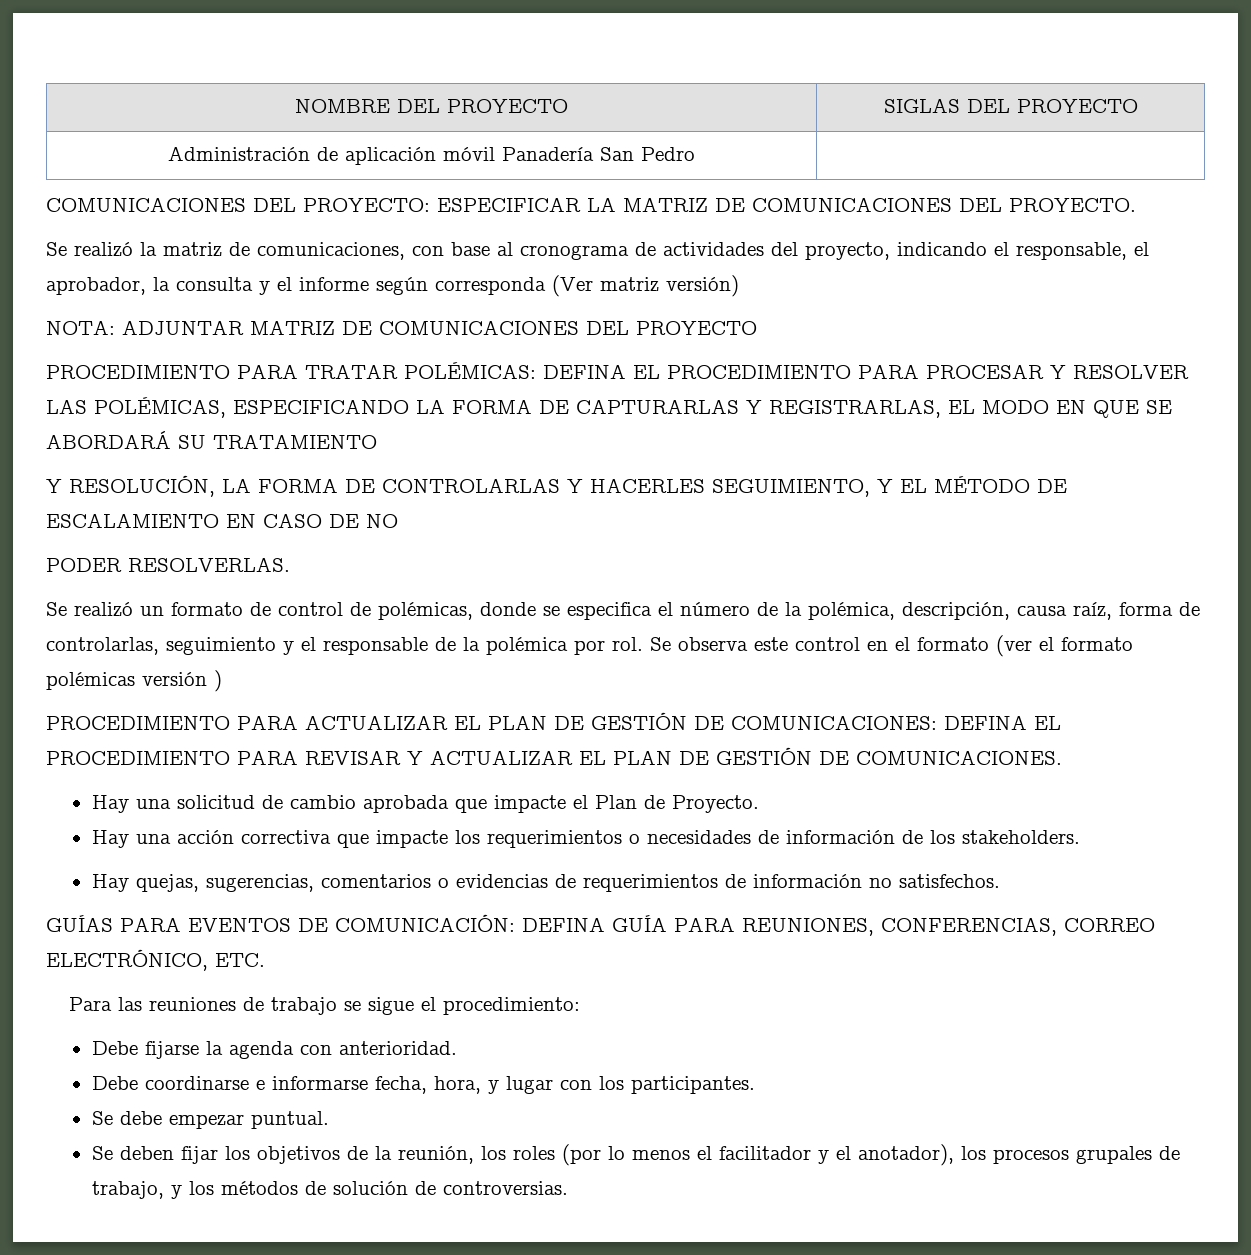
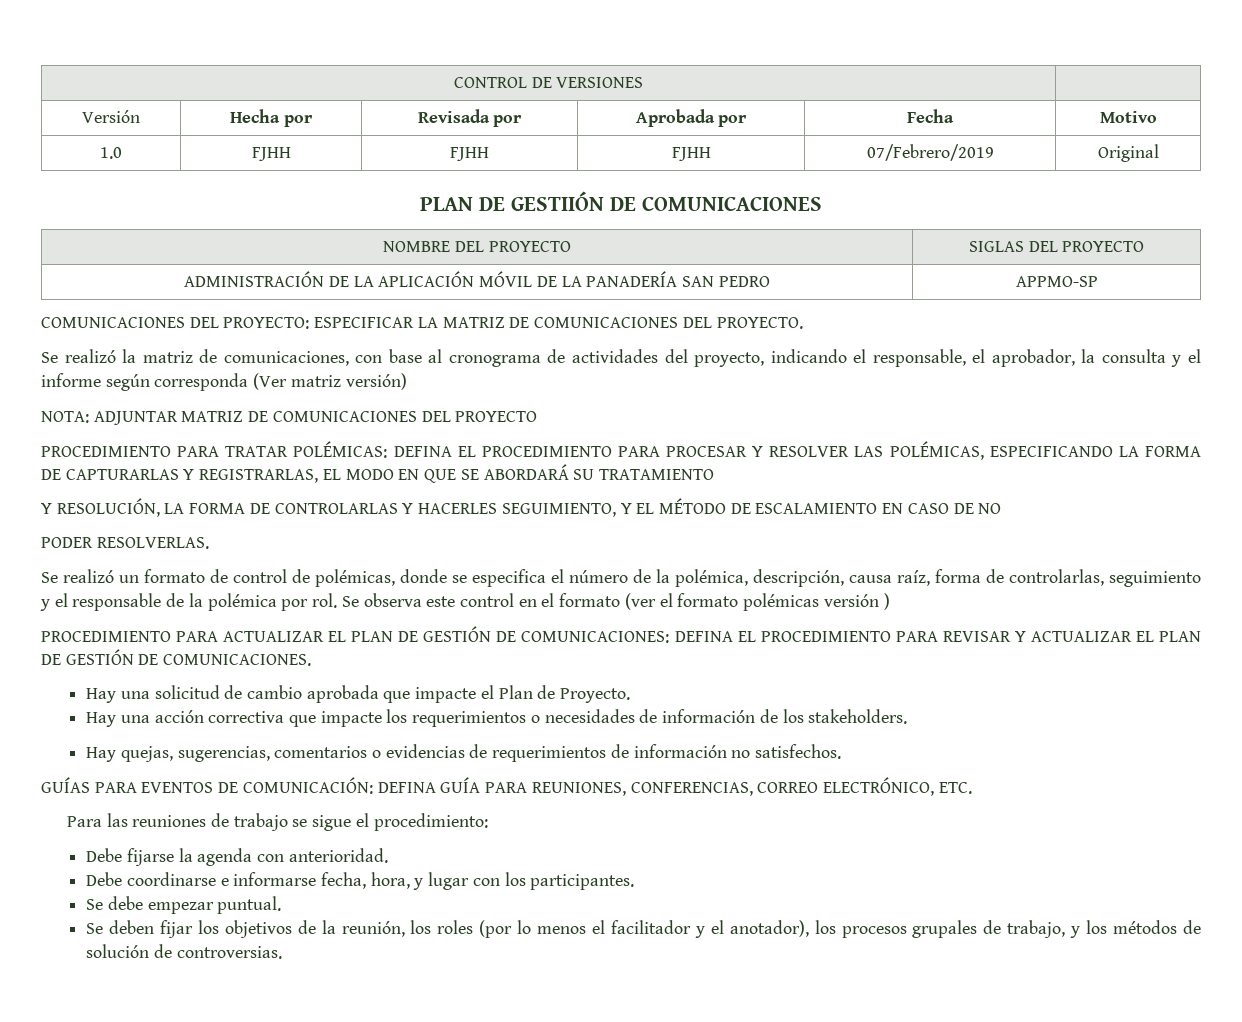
+ CONTROL DE VERSIONES |
+ Versión | Hecha por | Revisada por | Aprobada por | Fecha | Motivo
+ 1.0 | FJHH | FJHH | FJHH | 07/Febrero/2019 | Original
+ PLAN DE GESTIIÓN DE COMUNICACIONES
- Administración de aplicación móvil Panadería San Pedro |
+ ADMINISTRACIÓN DE LA APLICACIÓN MÓVIL DE LA PANADERÍA SAN PEDRO | APPMO-SP

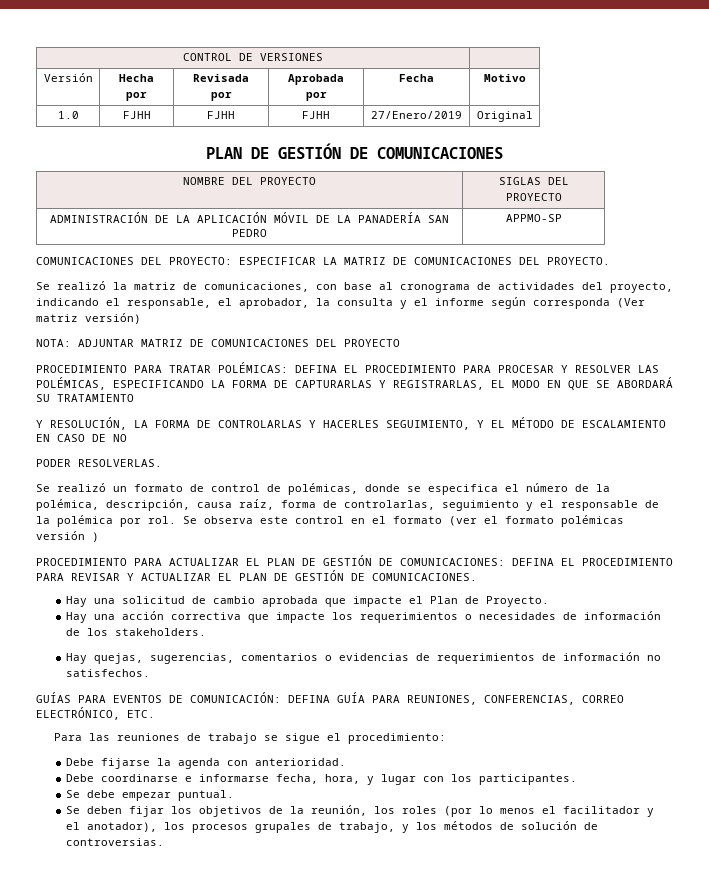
- 1.0 | FJHH | FJHH | FJHH | 07/Febrero/2019 | Original
+ 1.0 | FJHH | FJHH | FJHH | 27/Enero/2019 | Original
- PLAN DE GESTIIÓN DE COMUNICACIONES
+ PLAN DE GESTIÓN DE COMUNICACIONES

